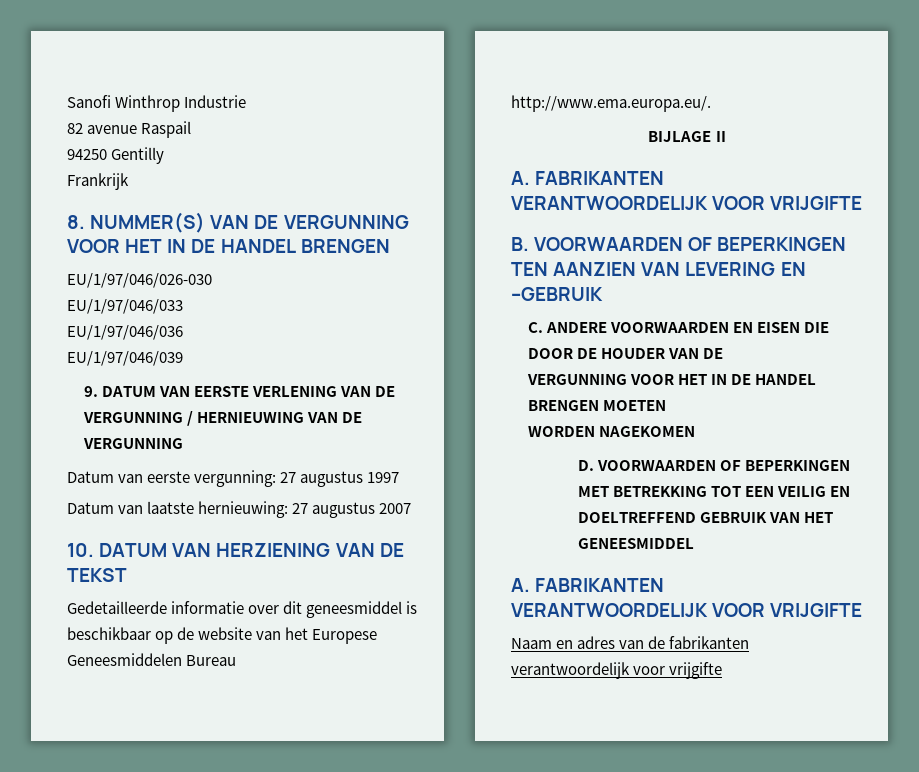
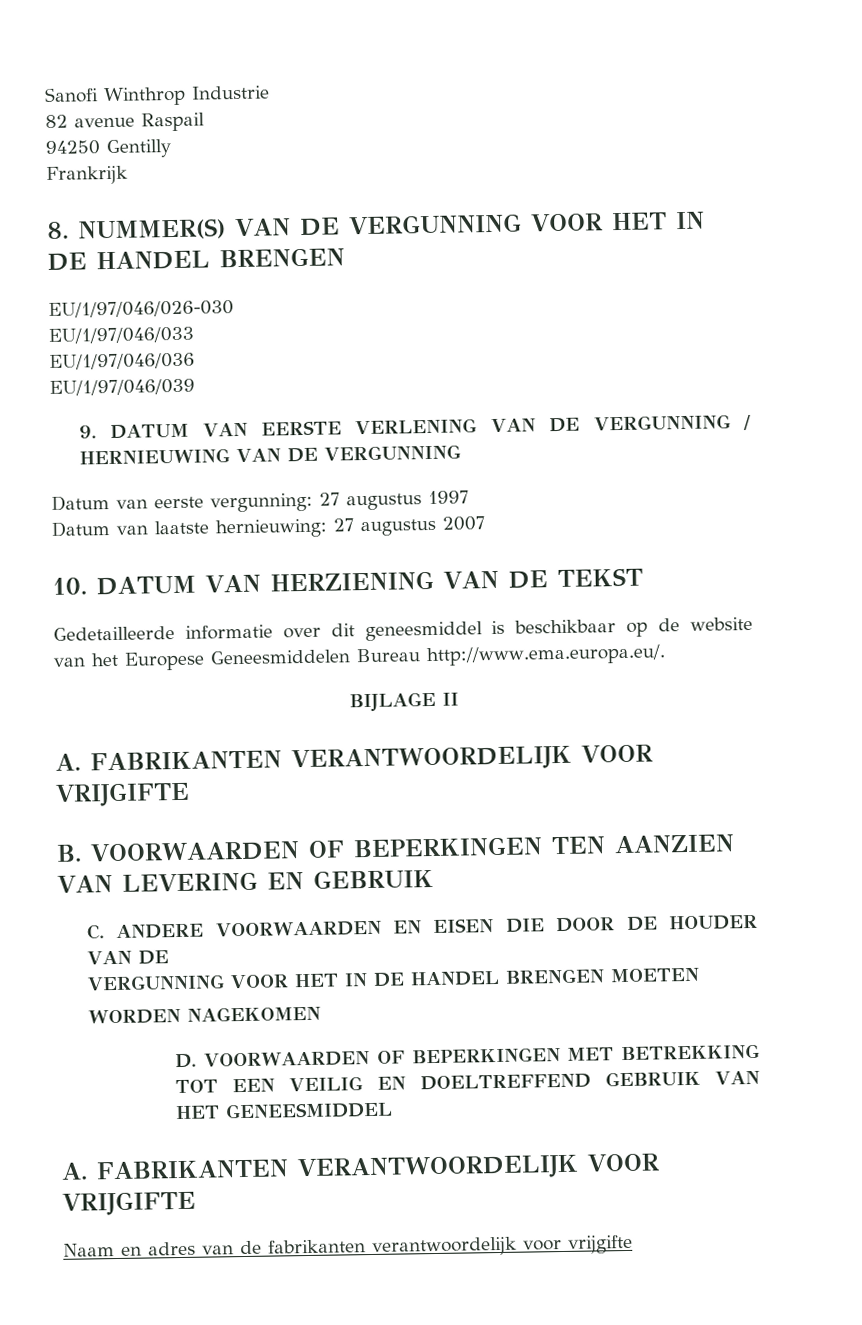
- B. VOORWAARDEN OF BEPERKINGEN TEN AANZIEN VAN LEVERING EN –GEBRUIK
+ B. VOORWAARDEN OF BEPERKINGEN TEN AANZIEN VAN LEVERING EN GEBRUIK

